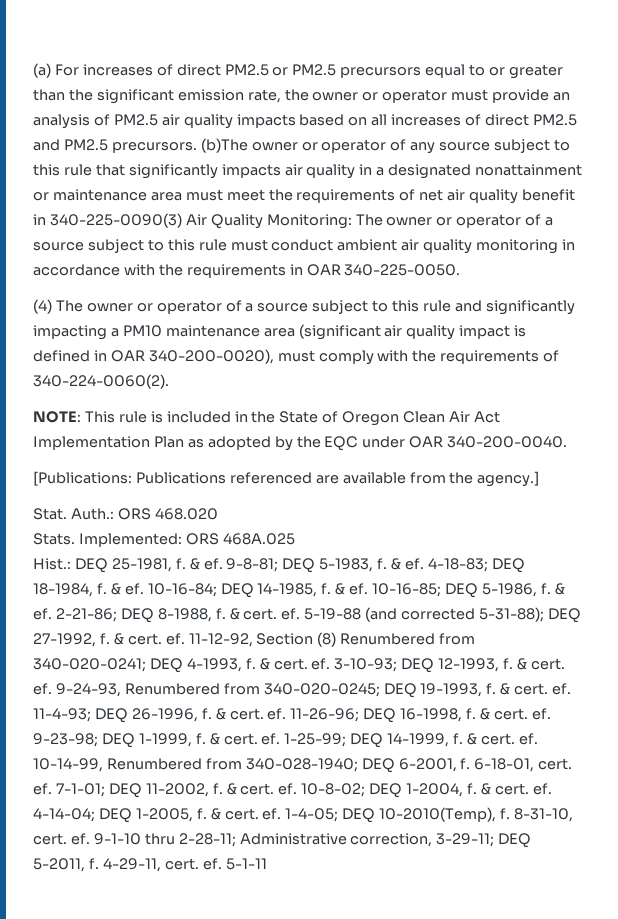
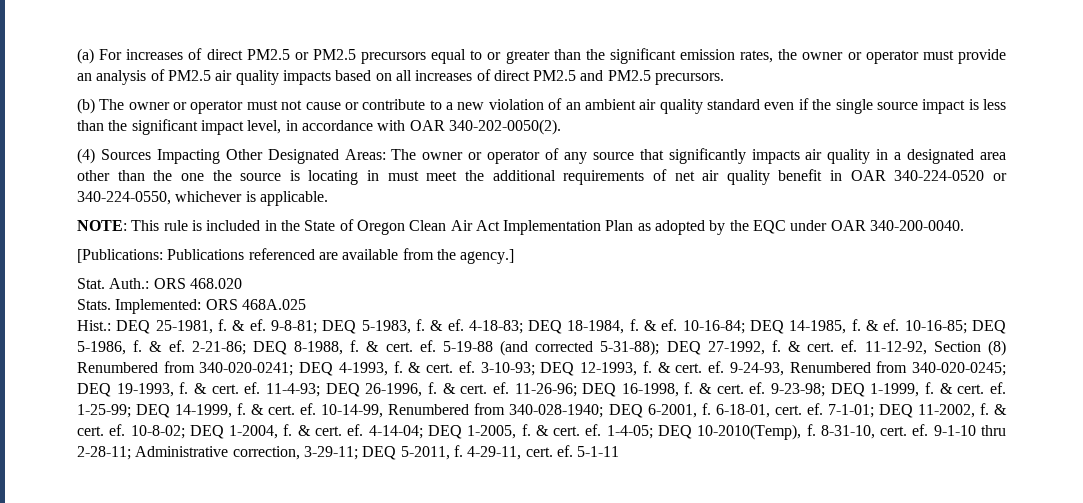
- (a) For increases of direct PM2.5 or PM2.5 precursors equal to or greater than the significant emission rate, the owner or operator must provide an analysis of PM2.5 air quality impacts based on all increases of direct PM2.5 and PM2.5 precursors. (b)The owner or operator of any source subject to this rule that significantly impacts air quality in a designated nonattainment or maintenance area must meet the requirements of net air quality benefit in 340-225-0090(3) Air Quality Monitoring: The owner or operator of a source subject to this rule must conduct ambient air quality monitoring in accordance with the requirements in OAR 340-225-0050.
- (4) The owner or operator of a source subject to this rule and significantly impacting a PM10 maintenance area (significant air quality impact is defined in OAR 340-200-0020), must comply with the requirements of 340-224-0060(2).
+ (a) For increases of direct PM2.5 or PM2.5 precursors equal to or greater than the significant emission rates, the owner or operator must provide an analysis of PM2.5 air quality impacts based on all increases of direct PM2.5 and PM2.5 precursors.
+ (b) The owner or operator must not cause or contribute to a new violation of an ambient air quality standard even if the single source impact is less than the significant impact level, in accordance with OAR 340-202-0050(2).
+ (4) Sources Impacting Other Designated Areas: The owner or operator of any source that significantly impacts air quality in a designated area other than the one the source is locating in must meet the additional requirements of net air quality benefit in OAR 340-224-0520 or 340-224-0550, whichever is applicable.

